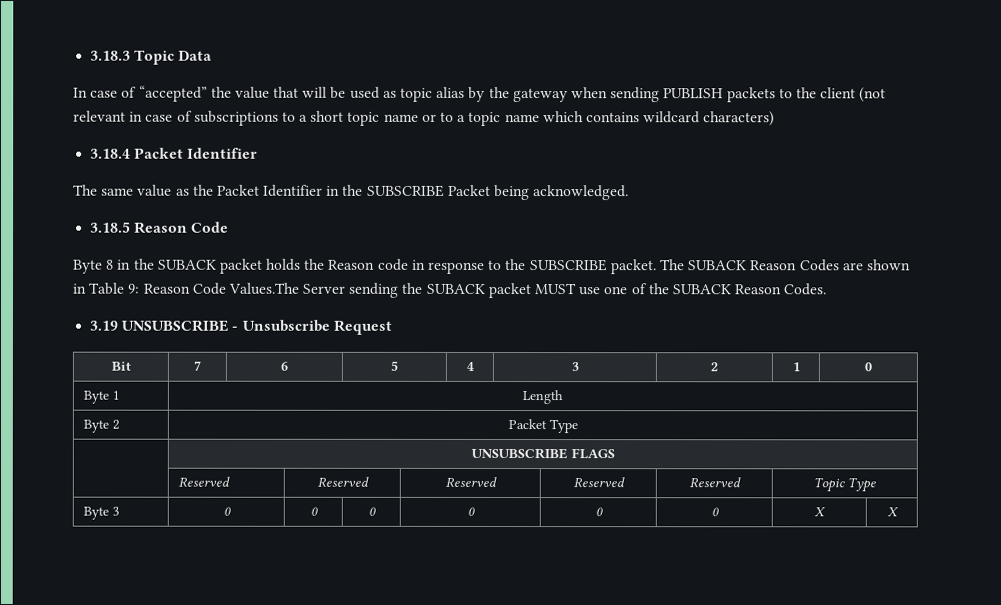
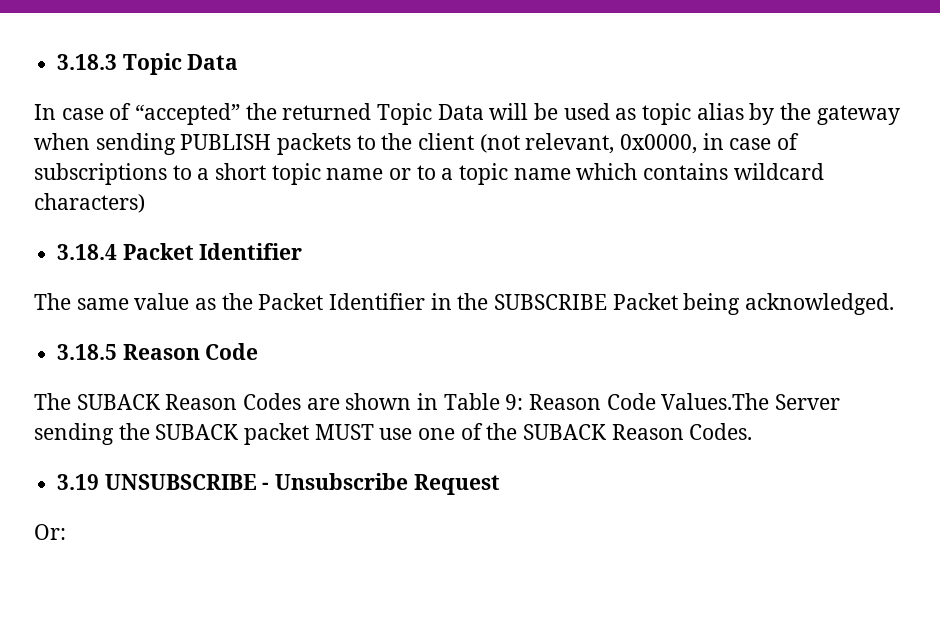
- In case of “accepted” the value that will be used as topic alias by the gateway when sending PUBLISH packets to the client (not relevant in case of subscriptions to a short topic name or to a topic name which contains wildcard characters)
+ In case of “accepted” the returned Topic Data will be used as topic alias by the gateway when sending PUBLISH packets to the client (not relevant, 0x0000, in case of subscriptions to a short topic name or to a topic name which contains wildcard characters)
- Byte 8 in the SUBACK packet holds the Reason code in response to the SUBSCRIBE packet.
- Bit | 7 | 6 | 5 | 4 | 3 | 2 | 1 | 0
- Byte 1 | Length
- Byte 2 | Packet Type
- | UNSUBSCRIBE FLAGS
- | Reserved | Reserved | Reserved | Reserved | Reserved | Topic Type
- Byte 3 | 0 | 0 | 0 | 0 | 0 | 0 | X | X
+ Or:

